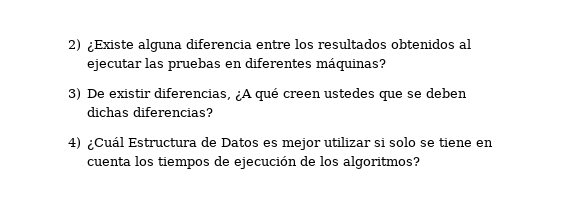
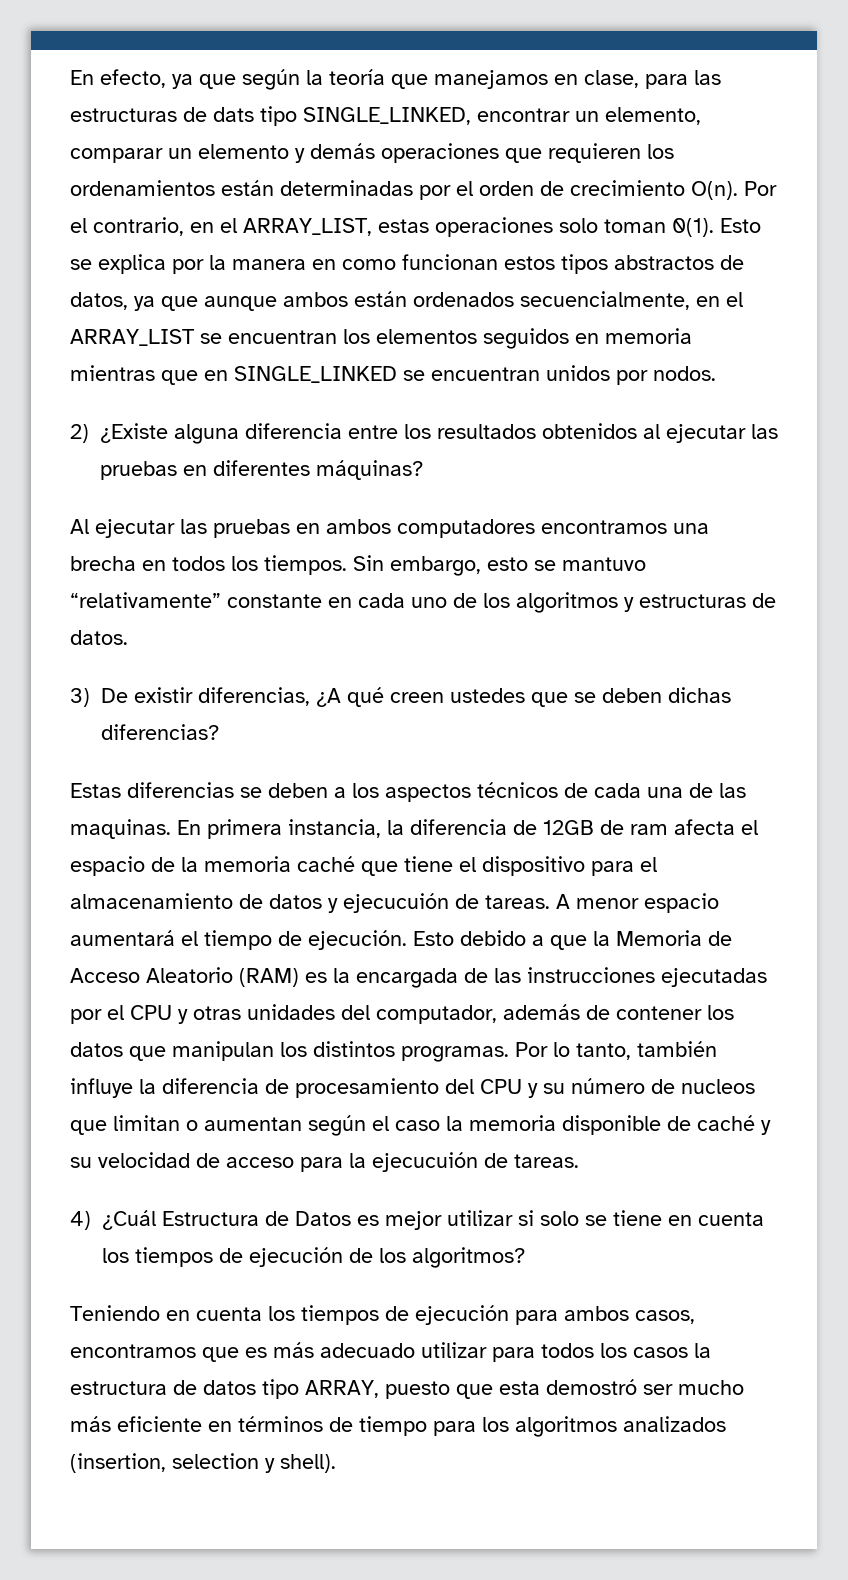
+ En efecto, ya que según la teoría que manejamos en clase, para las estructuras de dats tipo SINGLE_LINKED, encontrar un elemento, comparar un elemento y demás operaciones que requieren los ordenamientos están determinadas por el orden de crecimiento O(n). Por el contrario, en el ARRAY_LIST, estas operaciones solo toman 0(1). Esto se explica por la manera en como funcionan estos tipos abstractos de datos, ya que aunque ambos están ordenados secuencialmente, en el ARRAY_LIST se encuentran los elementos seguidos en memoria mientras que en SINGLE_LINKED se encuentran unidos por nodos.
+ Al ejecutar las pruebas en ambos computadores encontramos una brecha en todos los tiempos. Sin embargo, esto se mantuvo “relativamente” constante en cada uno de los algoritmos y estructuras de datos.
+ Estas diferencias se deben a los aspectos técnicos de cada una de las maquinas. En primera instancia, la diferencia de 12GB de ram afecta el espacio de la memoria caché que tiene el dispositivo para el almacenamiento de datos y ejecucuión de tareas. A menor espacio aumentará el tiempo de ejecución. Esto debido a que la Memoria de Acceso Aleatorio (RAM) es la encargada de las instrucciones ejecutadas por el CPU y otras unidades del computador, además de contener los datos que manipulan los distintos programas. Por lo tanto, también influye la diferencia de procesamiento del CPU y su número de nucleos que limitan o aumentan según el caso la memoria disponible de caché y su velocidad de acceso para la ejecucuión de tareas.
+ Teniendo en cuenta los tiempos de ejecución para ambos casos, encontramos que es más adecuado utilizar para todos los casos la estructura de datos tipo ARRAY, puesto que esta demostró ser mucho más eficiente en términos de tiempo para los algoritmos analizados (insertion, selection y shell).

